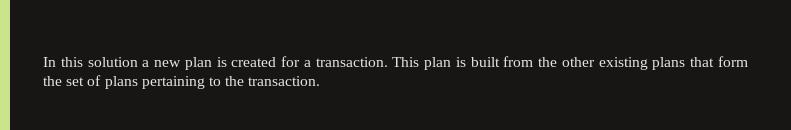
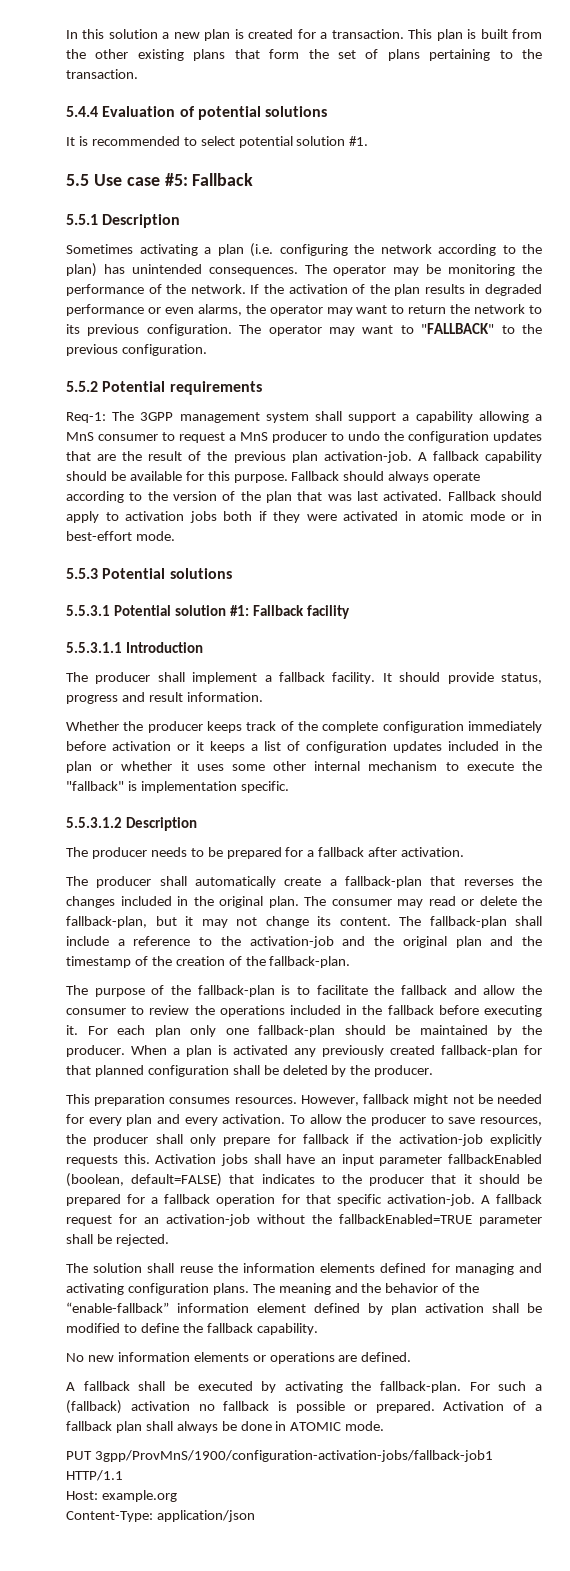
+ 5.4.4 Evaluation of potential solutions
+ It is recommended to select potential solution #1.
+ 5.5 Use case #5: Fallback
+ 5.5.1 Description
+ Sometimes activating a plan (i.e. configuring the network according to the plan) has unintended consequences. The operator may be monitoring the performance of the network. If the activation of the plan results in degraded performance or even alarms, the operator may want to return the network to its previous configuration. The operator may want to "FALLBACK" to the previous configuration.
+ 5.5.2 Potential requirements
+ Req-1: The 3GPP management system shall support a capability allowing a MnS consumer to request a MnS producer to undo the configuration updates that are the result of the previous plan activation-job. A fallback capability should be available for this purpose. Fallback should always operate according to the version of the plan that was last activated. Fallback should apply to activation jobs both if they were activated in atomic mode or in best-effort mode.
+ 5.5.3 Potential solutions
+ 5.5.3.1 Potential solution #1: Fallback facility
+ 5.5.3.1.1 Introduction
+ The producer shall implement a fallback facility. It should provide status, progress and result information.
+ Whether the producer keeps track of the complete configuration immediately before activation or it keeps a list of configuration updates included in the plan or whether it uses some other internal mechanism to execute the "fallback" is implementation specific.
+ 5.5.3.1.2 Description
+ The producer needs to be prepared for a fallback after activation.
+ The producer shall automatically create a fallback-plan that reverses the changes included in the original plan. The consumer may read or delete the fallback-plan, but it may not change its content. The fallback-plan shall include a reference to the activation-job and the original plan and the timestamp of the creation of the fallback-plan.
+ The purpose of the fallback-plan is to facilitate the fallback and allow the consumer to review the operations included in the fallback before executing it. For each plan only one fallback-plan should be maintained by the producer. When a plan is activated any previously created fallback-plan for that planned configuration shall be deleted by the producer.
+ This preparation consumes resources. However, fallback might not be needed for every plan and every activation. To allow the producer to save resources, the producer shall only prepare for fallback if the activation-job explicitly requests this. Activation jobs shall have an input parameter fallbackEnabled (boolean, default=FALSE) that indicates to the producer that it should be prepared for a fallback operation for that specific activation-job. A fallback request for an activation-job without the fallbackEnabled=TRUE parameter shall be rejected.
+ The solution shall reuse the information elements defined for managing and activating configuration plans. The meaning and the behavior of the “enable-fallback” information element defined by plan activation shall be modified to define the fallback capability.
+ No new information elements or operations are defined.
+ A fallback shall be executed by activating the fallback-plan. For such a (fallback) activation no fallback is possible or prepared. Activation of a fallback plan shall always be done in ATOMIC mode.
+ PUT 3gpp/ProvMnS/1900/configuration-activation-jobs/fallback-job1 HTTP/1.1
+ Host: example.org
+ Content-Type: application/json

